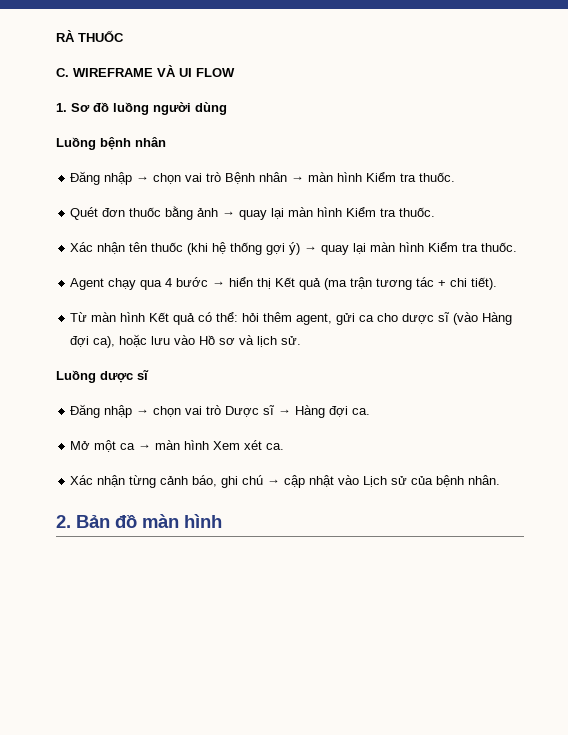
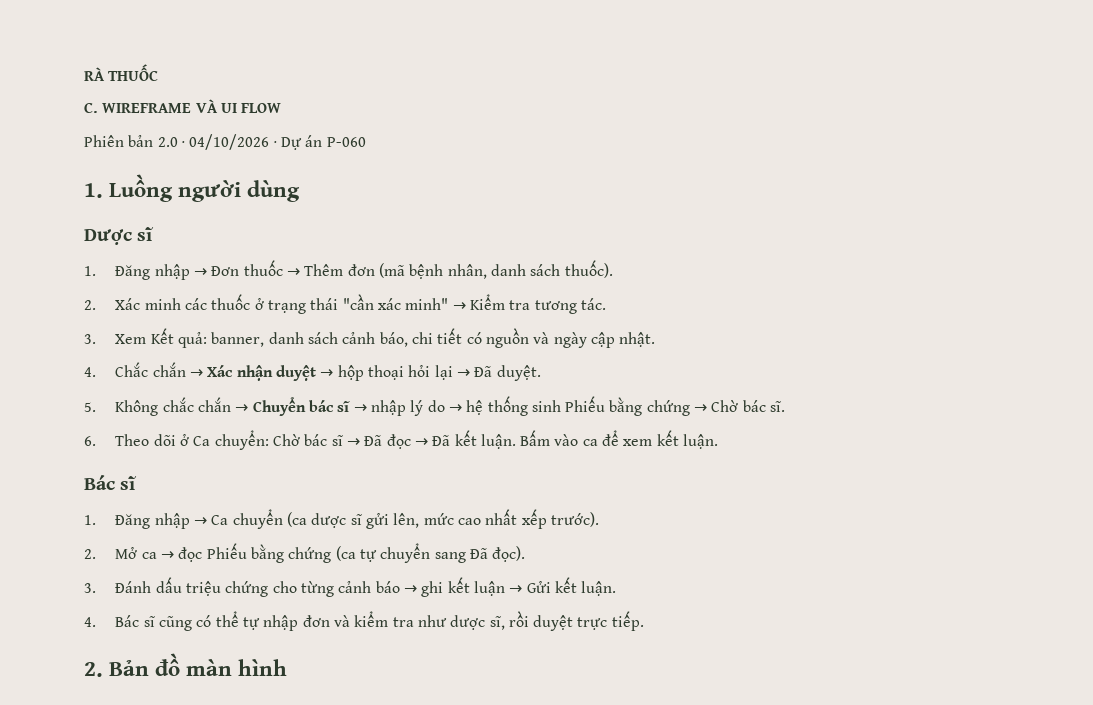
- 1. Sơ đồ luồng người dùng
- Luồng bệnh nhân
- Đăng nhập → chọn vai trò Bệnh nhân → màn hình Kiểm tra thuốc.
- Quét đơn thuốc bằng ảnh → quay lại màn hình Kiểm tra thuốc.
- Xác nhận tên thuốc (khi hệ thống gợi ý) → quay lại màn hình Kiểm tra thuốc.
- Agent chạy qua 4 bước → hiển thị Kết quả (ma trận tương tác + chi tiết).
- Từ màn hình Kết quả có thể: hỏi thêm agent, gửi ca cho dược sĩ (vào Hàng đợi ca), hoặc lưu vào Hồ sơ và lịch sử.
- Luồng dược sĩ
- Đăng nhập → chọn vai trò Dược sĩ → Hàng đợi ca.
- Mở một ca → màn hình Xem xét ca.
- Xác nhận từng cảnh báo, ghi chú → cập nhật vào Lịch sử của bệnh nhân.
+ Phiên bản 2.0 · 04/10/2026 · Dự án P-060
+ 1. Luồng người dùng
+ Dược sĩ
+ 1. Đăng nhập → Đơn thuốc → Thêm đơn (mã bệnh nhân, danh sách thuốc).
+ 2. Xác minh các thuốc ở trạng thái "cần xác minh" → Kiểm tra tương tác.
+ 3. Xem Kết quả: banner, danh sách cảnh báo, chi tiết có nguồn và ngày cập nhật.
+ 4. Chắc chắn → Xác nhận duyệt → hộp thoại hỏi lại → Đã duyệt.
+ 5. Không chắc chắn → Chuyển bác sĩ → nhập lý do → hệ thống sinh Phiếu bằng chứng → Chờ bác sĩ.
+ 6. Theo dõi ở Ca chuyển: Chờ bác sĩ → Đã đọc → Đã kết luận. Bấm vào ca để xem kết luận.
+ Bác sĩ
+ 1. Đăng nhập → Ca chuyển (ca dược sĩ gửi lên, mức cao nhất xếp trước).
+ 2. Mở ca → đọc Phiếu bằng chứng (ca tự chuyển sang Đã đọc).
+ 3. Đánh dấu triệu chứng cho từng cảnh báo → ghi kết luận → Gửi kết luận.
+ 4. Bác sĩ cũng có thể tự nhập đơn và kiểm tra như dược sĩ, rồi duyệt trực tiếp.

